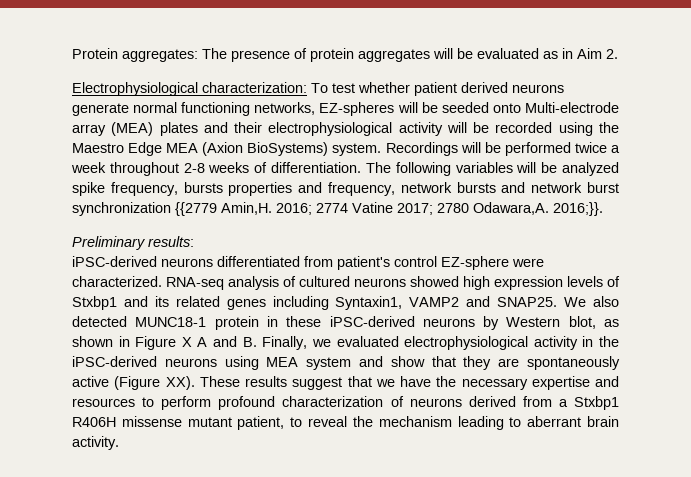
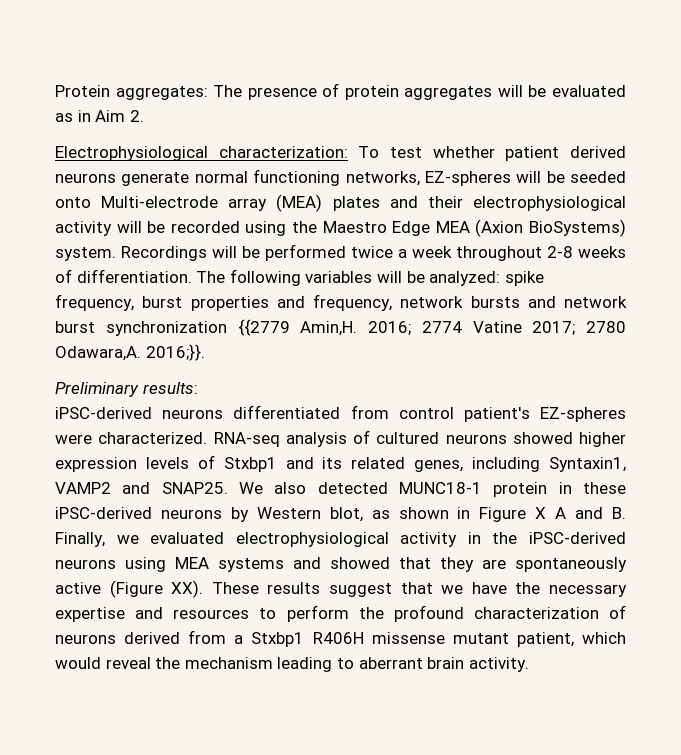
- The following variables will be analyzed spike frequency, bursts properties and frequency, network bursts and network burst synchronization {{2779 Amin,H.
+ The following variables will be analyzed: spike frequency, burst properties and frequency, network bursts and network burst synchronization {{2779 Amin,H.
- iPSC-derived neurons differentiated from patient's control EZ-sphere were characterized.
+ iPSC-derived neurons differentiated from control patient's EZ-spheres were characterized.
- RNA-seq analysis of cultured neurons showed high expression levels of Stxbp1 and its related genes including Syntaxin1, VAMP2 and SNAP25.
+ RNA-seq analysis of cultured neurons showed higher expression levels of Stxbp1 and its related genes, including Syntaxin1, VAMP2 and SNAP25.
- We also detected MUNC18-1 protein in these iPSC-derived neurons by Western blot, as shown in Figure X A and B. Finally, we evaluated electrophysiological activity in the iPSC-derived neurons using MEA system and show that they are spontaneously active (Figure XX). These results suggest that we have the necessary expertise and resources to perform profound characterization of neurons derived from a Stxbp1 R406H missense mutant patient, to reveal the mechanism leading to aberrant brain activity.
+ We also detected MUNC18-1 protein in these iPSC-derived neurons by Western blot, as shown in Figure X A and B. Finally, we evaluated electrophysiological activity in the iPSC-derived neurons using MEA systems and showed that they are spontaneously active (Figure XX). These results suggest that we have the necessary expertise and resources to perform the profound characterization of neurons derived from a Stxbp1 R406H missense mutant patient, which would reveal the mechanism leading to aberrant brain activity.

